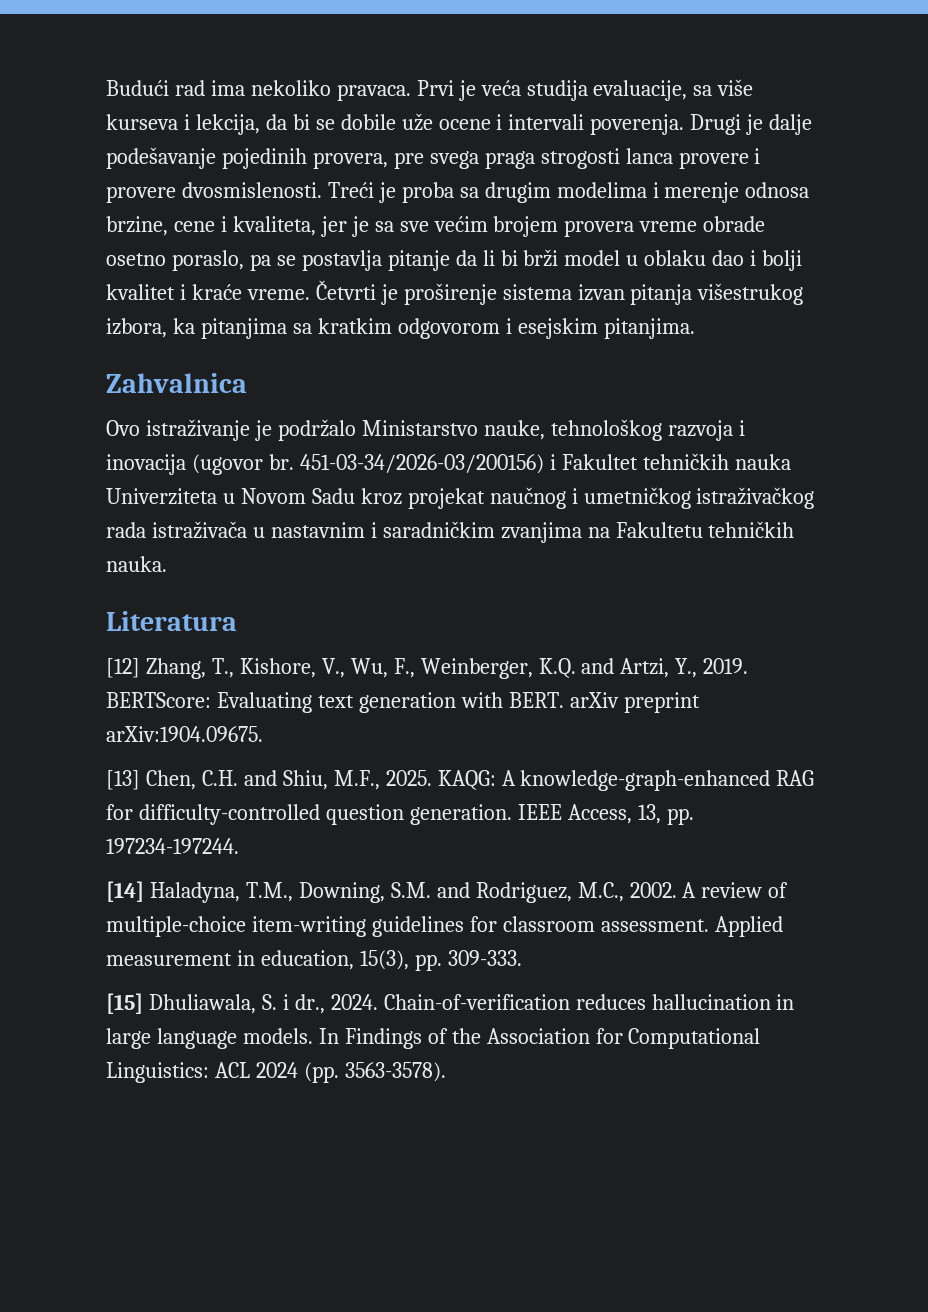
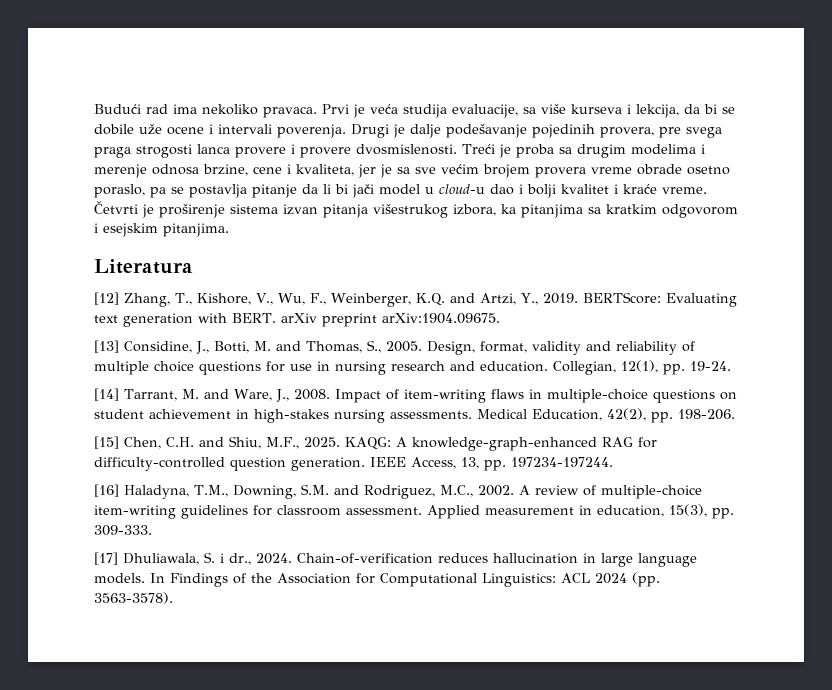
- Treći je proba sa drugim modelima i merenje odnosa brzine, cene i kvaliteta, jer je sa sve većim brojem provera vreme obrade osetno poraslo, pa se postavlja pitanje da li bi brži model u oblaku dao i bolji kvalitet i kraće vreme.
+ Treći je proba sa drugim modelima i merenje odnosa brzine, cene i kvaliteta, jer je sa sve većim brojem provera vreme obrade osetno poraslo, pa se postavlja pitanje da li bi jači model u cloud-u dao i bolji kvalitet i kraće vreme.
- Zahvalnica
- Ovo istraživanje je podržalo Ministarstvo nauke, tehnološkog razvoja i inovacija (ugovor br. 451-03-34/2026-03/200156) i Fakultet tehničkih nauka Univerziteta u Novom Sadu kroz projekat naučnog i umetničkog istraživačkog rada istraživača u nastavnim i saradničkim zvanjima na Fakultetu tehničkih nauka.
- [13] Chen, C.H. and Shiu, M.F., 2025.
+ [13] Considine, J., Botti, M. and Thomas, S., 2005. Design, format, validity and reliability of multiple choice questions for use in nursing research and education. Collegian, 12(1), pp. 19-24.
+ [14] Tarrant, M. and Ware, J., 2008. Impact of item-writing flaws in multiple-choice questions on student achievement in high-stakes nursing assessments. Medical Education, 42(2), pp. 198-206.
+ [15] Chen, C.H. and Shiu, M.F., 2025.
- [14] Haladyna, T.M., Downing, S.M. and Rodriguez, M.C., 2002.
+ [16] Haladyna, T.M., Downing, S.M. and Rodriguez, M.C., 2002.
- [15] Dhuliawala, S. i dr., 2024.
+ [17] Dhuliawala, S. i dr., 2024.

